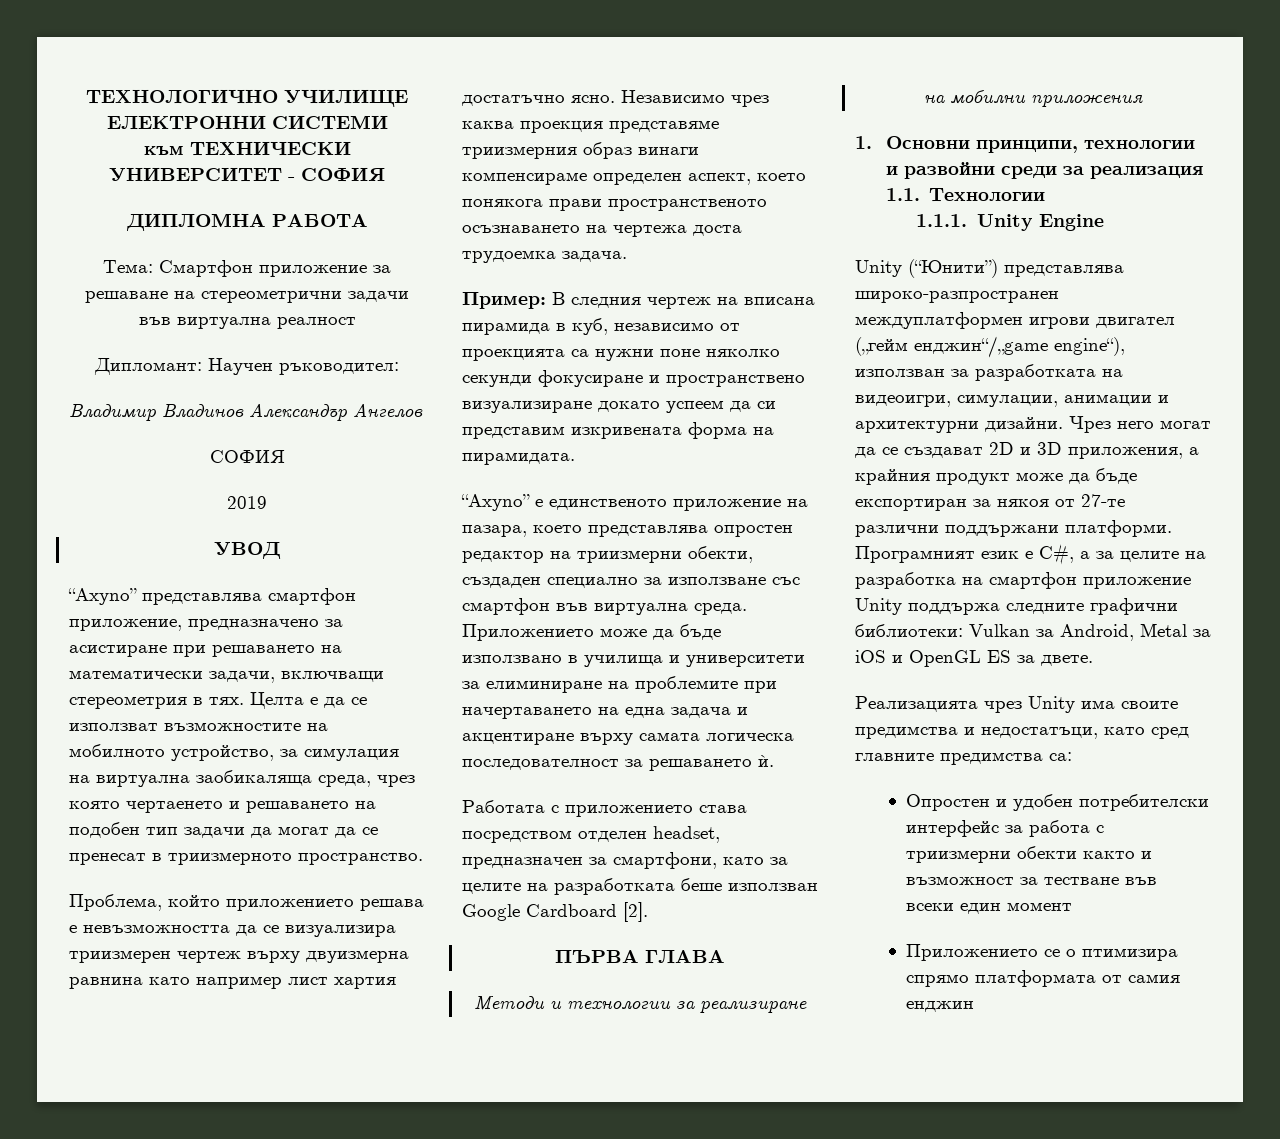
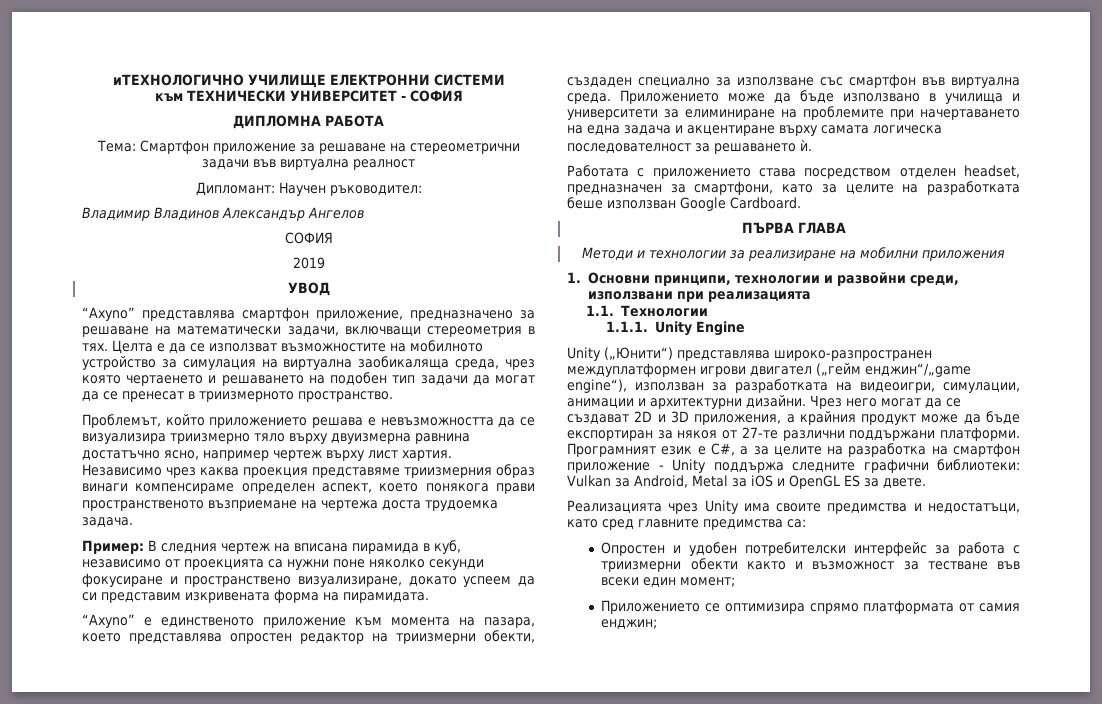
- ТЕХНОЛОГИЧНО УЧИЛИЩЕ ЕЛЕКТРОННИ СИСТЕМИ
+ иТЕХНОЛОГИЧНО УЧИЛИЩЕ ЕЛЕКТРОННИ СИСТЕМИ
- “Axyno” представлява смартфон приложение, предназначено за асистиране при решаването на математически задачи, включващи стереометрия в тях.
+ “Axyno” представлява смартфон приложение, предназначено за решаване на математически задачи, включващи стереометрия в тях.
- Целта е да се използват възможностите на мобилното устройство, за симулация на виртуална заобикаляща среда, чрез която чертаенето и решаването на подобен тип задачи да могат да се пренесат в триизмерното пространство.
+ Целта е да се използват възможностите на мобилното устройство за симулация на виртуална заобикаляща среда, чрез която чертаенето и решаването на подобен тип задачи да могат да се пренесат в триизмерното пространство.
- Проблема, който приложението решава е невъзможността да се визуализира триизмерен чертеж върху двуизмерна равнина като например лист хартия достатъчно ясно.
+ Проблемът, който приложението решава е невъзможността да се визуализира триизмерно тяло върху двуизмерна равнина достатъчно ясно, например чертеж върху лист хартия.
- Независимо чрез каква проекция представяме триизмерния образ винаги компенсираме определен аспект, което понякога прави пространственото осъзнаването на чертежа доста трудоемка задача.
+ Независимо чрез каква проекция представяме триизмерния образ винаги компенсираме определен аспект, което понякога прави пространственото възприемане на чертежа доста трудоемка задача.
- Пример: В следния чертеж на вписана пирамида в куб, независимо от проекцията са нужни поне няколко секунди фокусиране и пространствено визуализиране докато успеем да си представим изкривената форма на пирамидата.
+ Пример: В следния чертеж на вписана пирамида в куб, независимо от проекцията са нужни поне няколко секунди фокусиране и пространствено визуализиране, докато успеем да си представим изкривената форма на пирамидата.
- “Axyno” е единственото приложение на пазара, което представлява опростен редактор на триизмерни обекти, създаден специално за използване със смартфон във виртуална среда.
+ “Axyno” е единственото приложение към момента на пазара, което представлява опростен редактор на триизмерни обекти, създаден специално за използване със смартфон във виртуална среда.
- Работата с приложението става посредством отделен headset, предназначен за смартфони, като за целите на разработката беше използван Google Cardboard [2].
+ Работата с приложението става посредством отделен headset, предназначен за смартфони, като за целите на разработката беше използван Google Cardboard.
- 1. Основни принципи, технологии и развойни среди за реализация
+ 1. Основни принципи, технологии и развойни среди, използвани при реализацията
- Unity (“Юнити”) представлява широко-разпространен междуплатформен игрови двигател („гейм енджин“/„game engine“), използван за разработката на видеоигри, симулации, анимации и архитектурни дизайни.
+ Unity („Юнити“) представлява широко-разпространен междуплатформен игрови двигател („гейм енджин“/„game engine“), използван за разработката на видеоигри, симулации, анимации и архитектурни дизайни.
- Програмният език е C#, а за целите на разработка на смартфон приложение Unity поддържа следните графични библиотеки: Vulkan за Android, Metal за iOS и OpenGL ES за двете.
+ Програмният език е C#, а за целите на разработка на смартфон приложение - Unity поддържа следните графични библиотеки: Vulkan за Android, Metal за iOS и OpenGL ES за двете.
- Опростен и удобен потребителски интерфейс за работа с триизмерни обекти както и възможност за тестване във всеки един момент
+ Опростен и удобен потребителски интерфейс за работа с триизмерни обекти както и възможност за тестване във всеки един момент;
- Приложението се о птимизира спрямо платформата от самия енджин
+ Приложението се оптимизира спрямо платформата от самия енджин;

